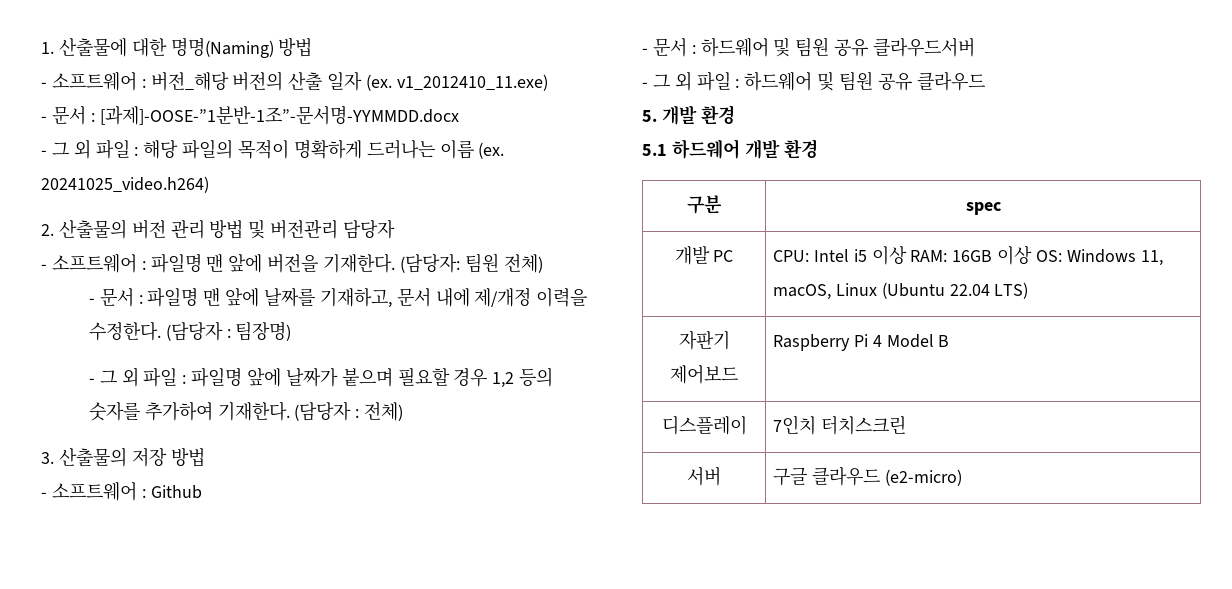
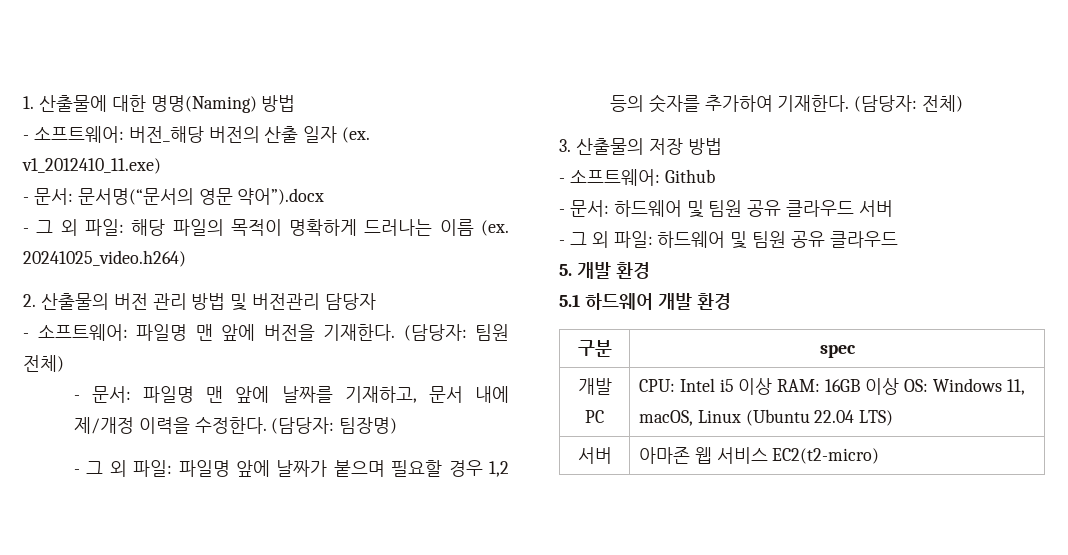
- - 소프트웨어 : 버전_해당 버전의 산출 일자 (ex. v1_2012410_11.exe)
+ - 소프트웨어: 버전_해당 버전의 산출 일자 (ex. v1_2012410_11.exe)
- - 문서 : [과제]-OOSE-”1분반-1조”-문서명-YYMMDD.docx
- - 그 외 파일 : 해당 파일의 목적이 명확하게 드러나는 이름 (ex.
+ - 문서: 문서명(“문서의 영문 약어”).docx
+ - 그 외 파일: 해당 파일의 목적이 명확하게 드러나는 이름 (ex.
- - 소프트웨어 : 파일명 맨 앞에 버전을 기재한다.
+ - 소프트웨어: 파일명 맨 앞에 버전을 기재한다.
- - 문서 : 파일명 맨 앞에 날짜를 기재하고, 문서 내에 제/개정 이력을 수정한다.
+ - 문서: 파일명 맨 앞에 날짜를 기재하고, 문서 내에 제/개정 이력을 수정한다.
- (담당자 : 팀장명)
+ (담당자: 팀장명)
- - 그 외 파일 : 파일명 앞에 날짜가 붙으며 필요할 경우 1,2 등의 숫자를 추가하여 기재한다.
+ - 그 외 파일: 파일명 앞에 날짜가 붙으며 필요할 경우 1,2 등의 숫자를 추가하여 기재한다.
- (담당자 : 전체)
+ (담당자: 전체)
- - 소프트웨어 : Github
+ - 소프트웨어: Github
- - 문서 : 하드웨어 및 팀원 공유 클라우드서버
- - 그 외 파일 : 하드웨어 및 팀원 공유 클라우드
+ - 문서: 하드웨어 및 팀원 공유 클라우드 서버
+ - 그 외 파일: 하드웨어 및 팀원 공유 클라우드
- 자판기 제어보드 | Raspberry Pi 4 Model B
- 디스플레이 | 7인치 터치스크린
- 서버 | 구글 클라우드 (e2-micro)
+ 서버 | 아마존 웹 서비스 EC2(t2-micro)

